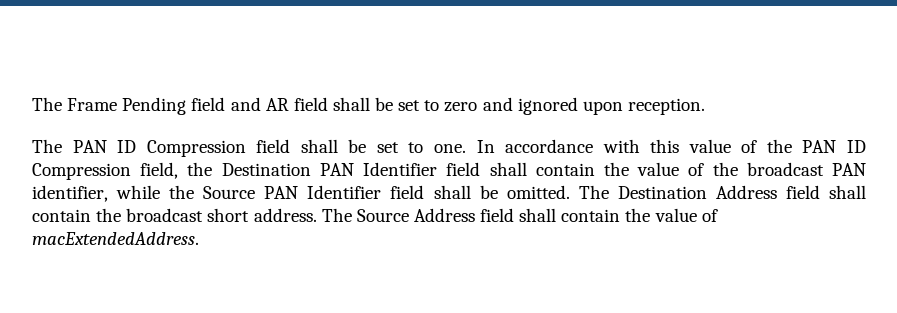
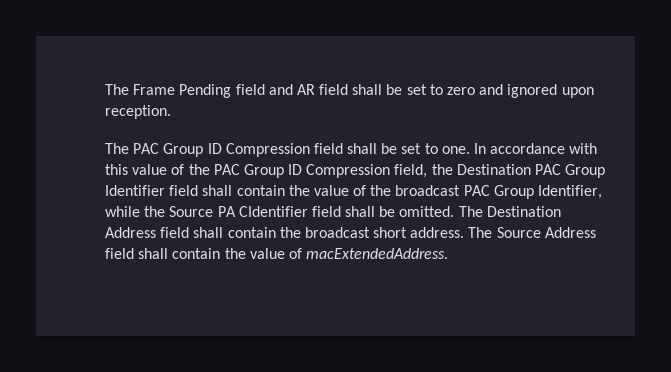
- The PAN ID Compression field shall be set to one.
+ The PAC Group ID Compression field shall be set to one.
- In accordance with this value of the PAN ID Compression field, the Destination PAN Identifier field shall contain the value of the broadcast PAN identifier, while the Source PAN Identifier field shall be omitted.
+ In accordance with this value of the PAC Group ID Compression field, the Destination PAC Group Identifier field shall contain the value of the broadcast PAC Group Identifier, while the Source PA CIdentifier field shall be omitted.

